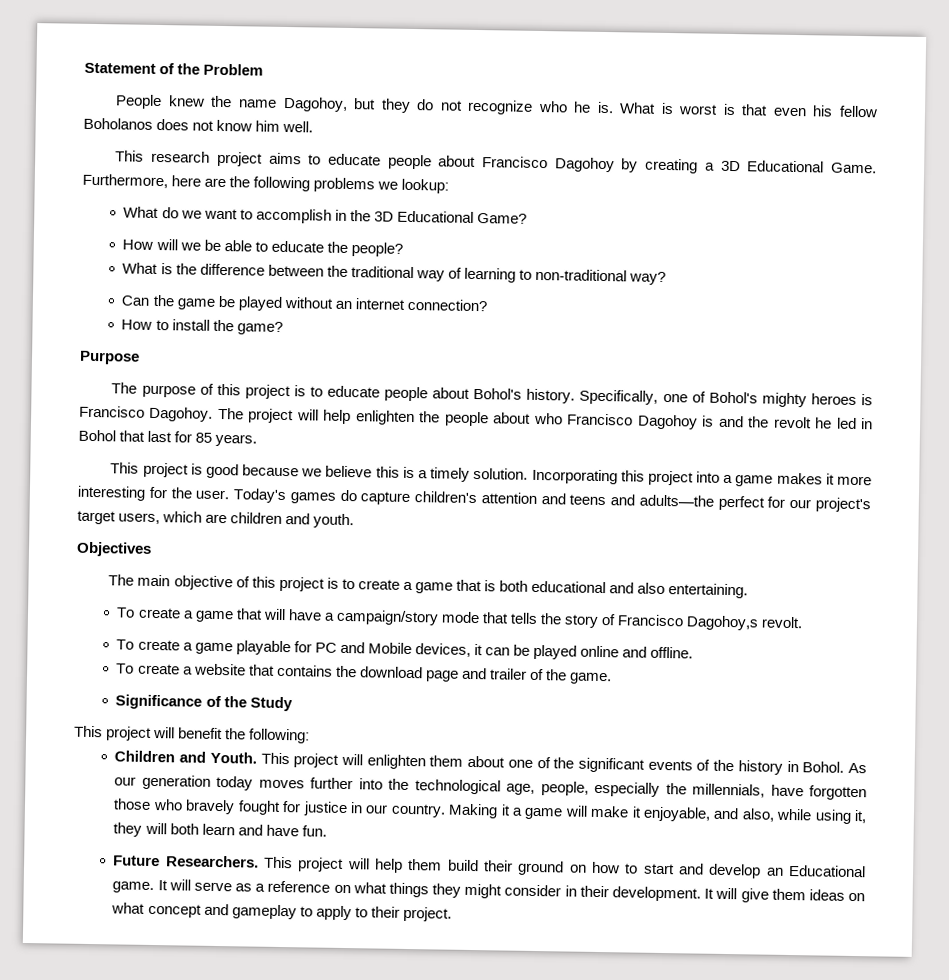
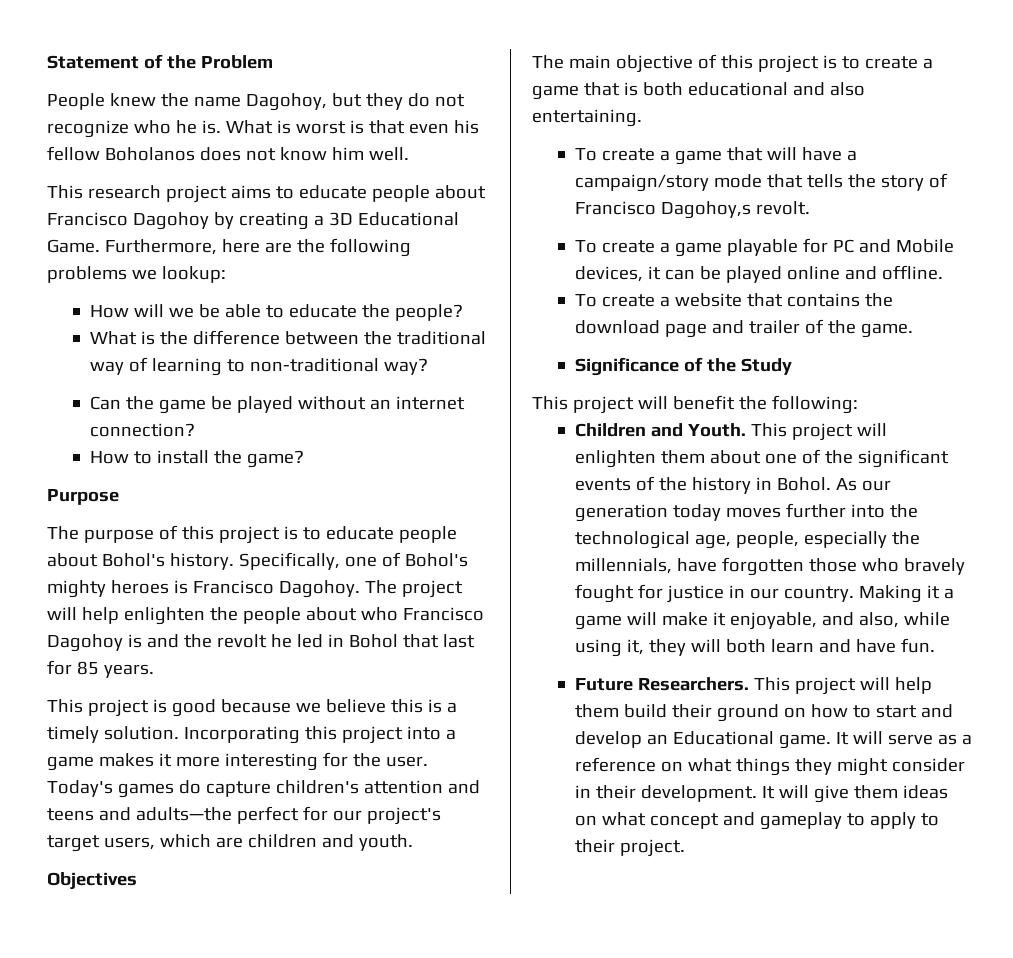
- What do we want to accomplish in the 3D Educational Game?

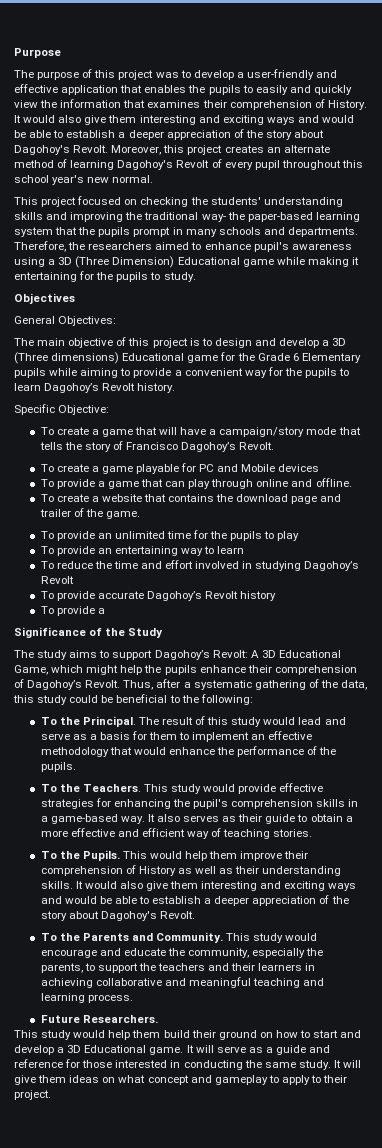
- Statement of the Problem
- People knew the name Dagohoy, but they do not recognize who he is. What is worst is that even his fellow Boholanos does not know him well.
- This research project aims to educate people about Francisco Dagohoy by creating a 3D Educational Game. Furthermore, here are the following problems we lookup:
- How will we be able to educate the people?
- What is the difference between the traditional way of learning to non-traditional way?
- Can the game be played without an internet connection?
- How to install the game?
- The purpose of this project is to educate people about Bohol's history. Specifically, one of Bohol's mighty heroes is Francisco Dagohoy. The project will help enlighten the people about who Francisco Dagohoy is and the revolt he led in Bohol that last for 85 years.
- This project is good because we believe this is a timely solution. Incorporating this project into a game makes it more interesting for the user. Today's games do capture children's attention and teens and adults—the perfect for our project's target users, which are children and youth.
+ The purpose of this project was to develop a user-friendly and effective application that enables the pupils to easily and quickly view the information that examines their comprehension of History. It would also give them interesting and exciting ways and would be able to establish a deeper appreciation of the story about Dagohoy's Revolt. Moreover, this project creates an alternate method of learning Dagohoy's Revolt of every pupil throughout this school year's new normal.
+ This project focused on checking the students' understanding skills and improving the traditional way- the paper-based learning system that the pupils prompt in many schools and departments. Therefore, the researchers aimed to enhance pupil's awareness using a 3D (Three Dimension) Educational game while making it entertaining for the pupils to study.
+ General Objectives:
- The main objective of this project is to create a game that is both educational and also entertaining.
+ The main objective of this project is to design and develop a 3D (Three dimensions) Educational game for the Grade 6 Elementary pupils while aiming to provide a convenient way for the pupils to learn Dagohoy’s Revolt history.
+ Specific Objective:
- To create a game that will have a campaign/story mode that tells the story of Francisco Dagohoy,s revolt.
+ To create a game that will have a campaign/story mode that tells the story of Francisco Dagohoy’s Revolt.
- To create a game playable for PC and Mobile devices, it can be played online and offline.
+ To create a game playable for PC and Mobile devices
+ To provide a game that can play through online and offline.
+ To provide an unlimited time for the pupils to play
+ To provide an entertaining way to learn
+ To reduce the time and effort involved in studying Dagohoy’s Revolt
+ To provide accurate Dagohoy’s Revolt history
+ To provide a
  Significance of the Study
- This project will benefit the following:
- Children and Youth. This project will enlighten them about one of the significant events of the history in Bohol. As our generation today moves further into the technological age, people, especially the millennials, have forgotten those who bravely fought for justice in our country. Making it a game will make it enjoyable, and also, while using it, they will both learn and have fun.
+ The study aims to support Dagohoy’s Revolt: A 3D Educational Game, which might help the pupils enhance their comprehension of Dagohoy’s Revolt. Thus, after a systematic gathering of the data, this study could be beneficial to the following:
+ To the Principal. The result of this study would lead and serve as a basis for them to implement an effective methodology that would enhance the performance of the pupils.
+ To the Teachers. This study would provide effective strategies for enhancing the pupil's comprehension skills in a game-based way. It also serves as their guide to obtain a more effective and efficient way of teaching stories.
+ To the Pupils. This would help them improve their comprehension of History as well as their understanding skills. It would also give them interesting and exciting ways and would be able to establish a deeper appreciation of the story about Dagohoy's Revolt.
+ To the Parents and Community. This study would encourage and educate the community, especially the parents, to support the teachers and their learners in achieving collaborative and meaningful teaching and learning process.
- Future Researchers. This project will help them build their ground on how to start and develop an Educational game.
+ Future Researchers.
+ This study would help them build their ground on how to start and develop a 3D Educational game.
- It will serve as a reference on what things they might consider in their development.
+ It will serve as a guide and reference for those interested in conducting the same study.

